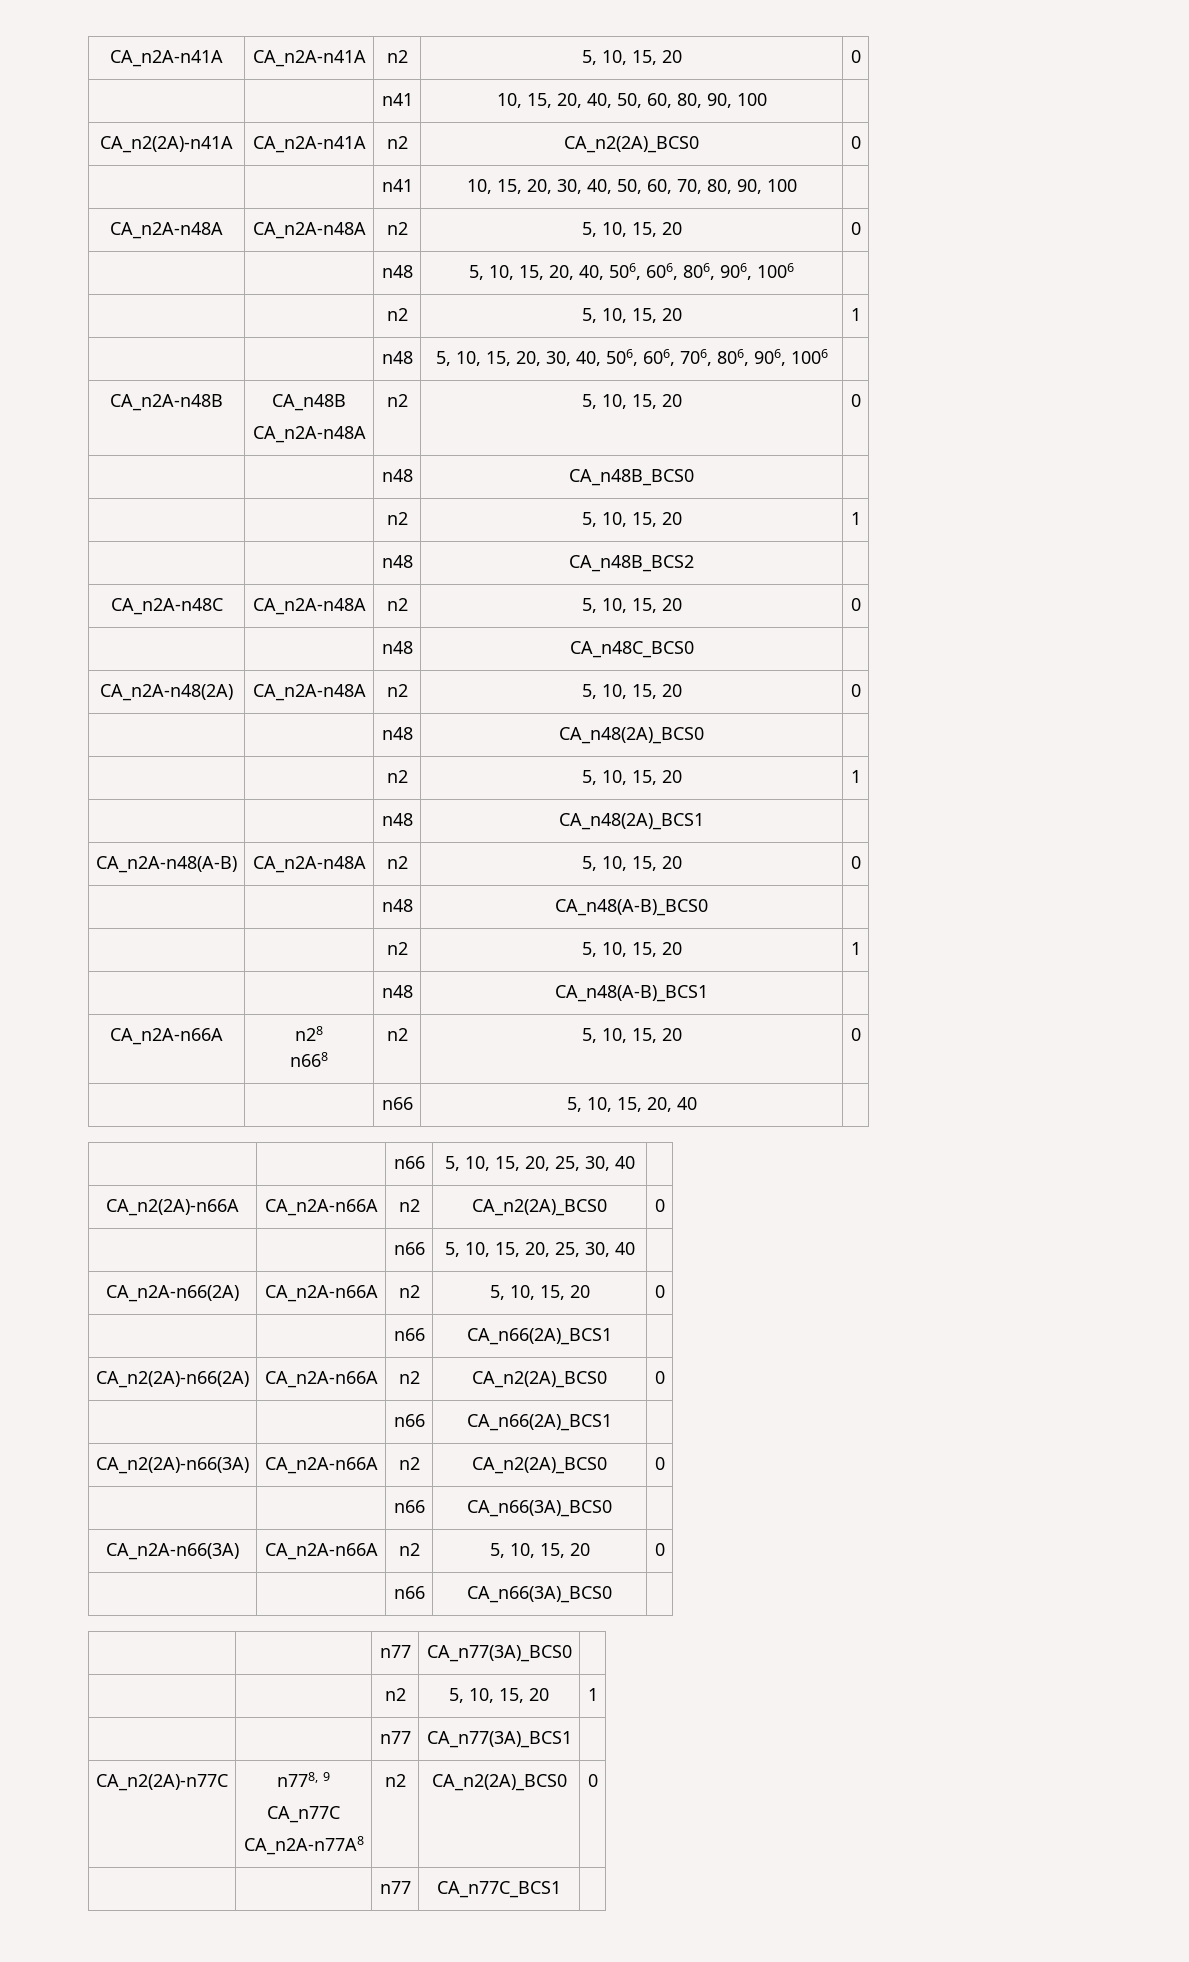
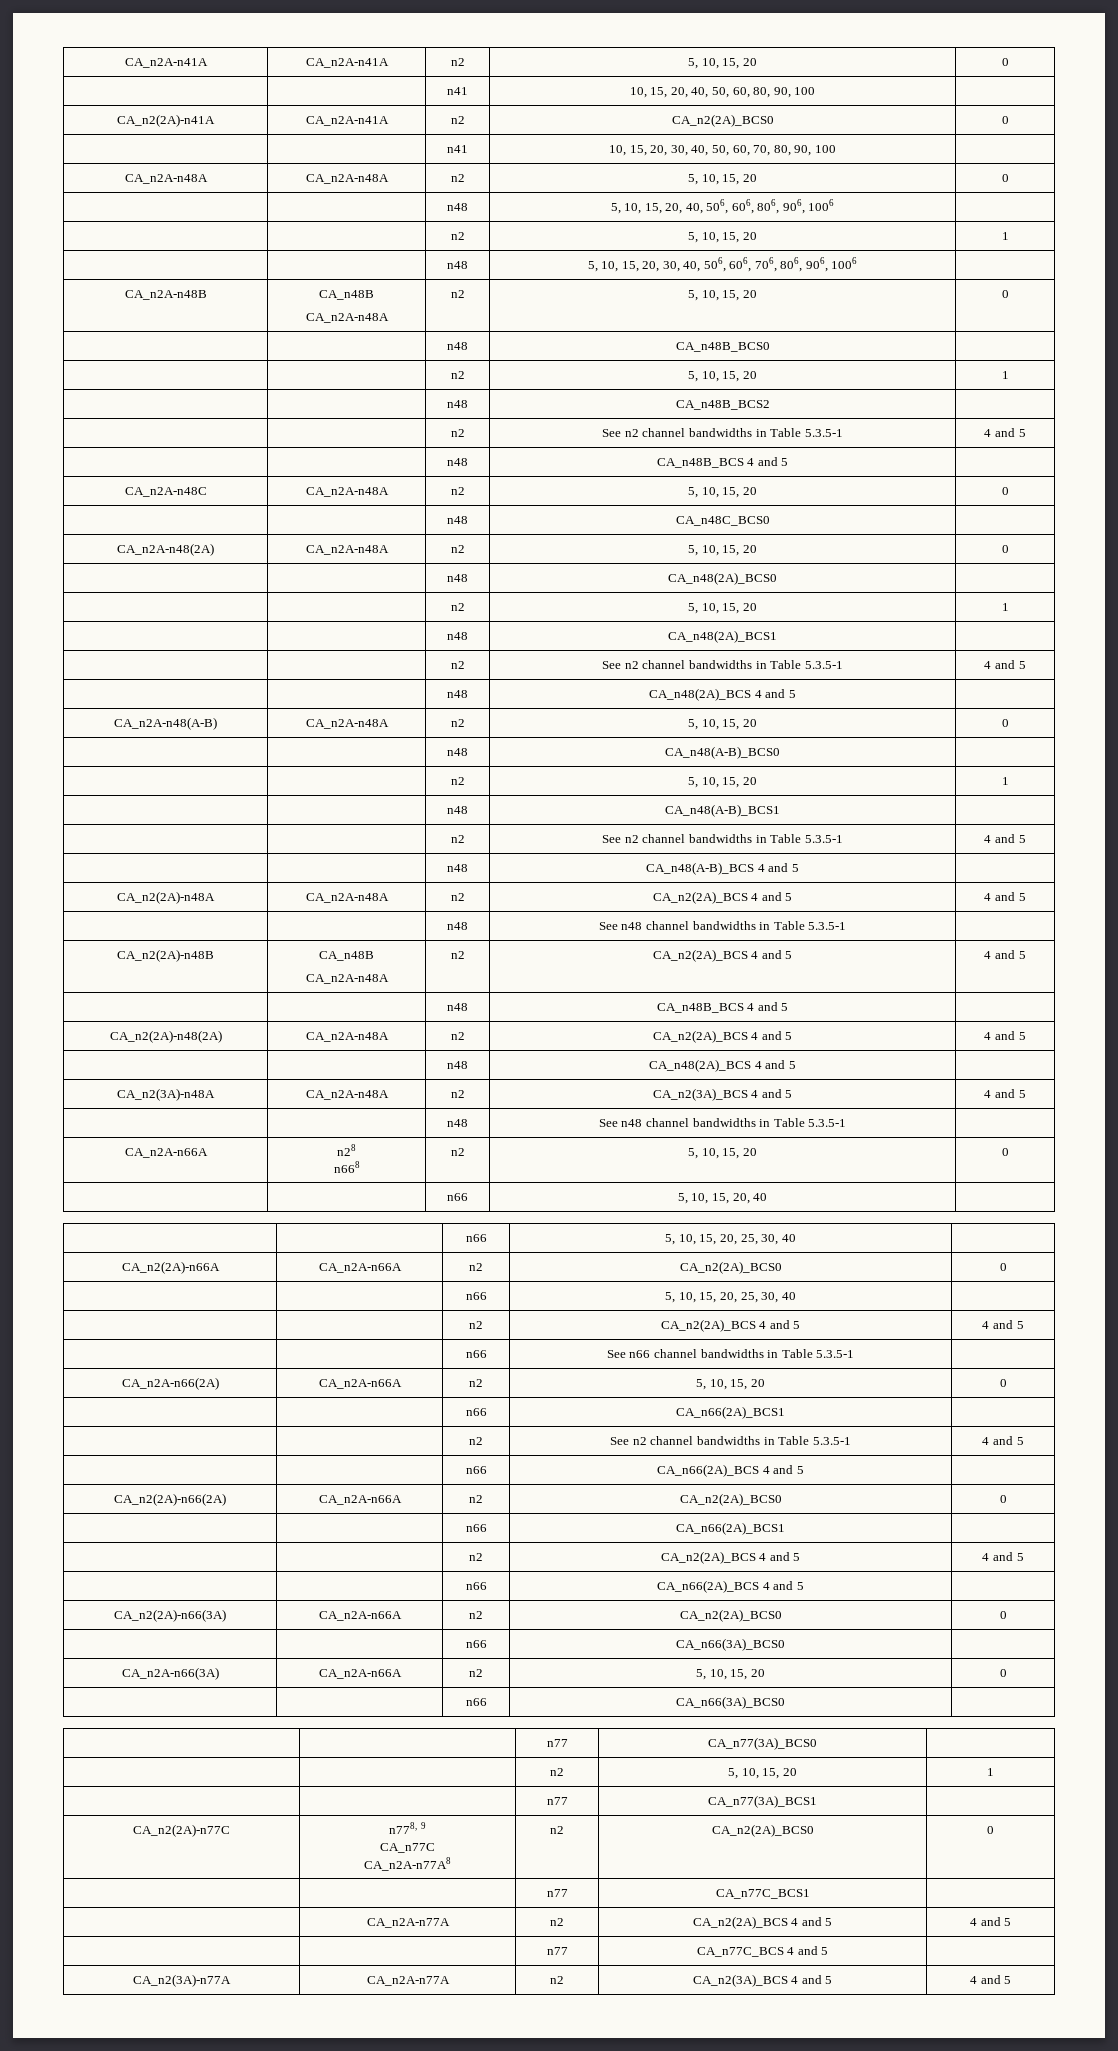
  | | n48 | CA_n48B_BCS2 |
+ | | n2 | See n2 channel bandwidths in Table 5.3.5-1 | 4 and 5
+ | | n48 | CA_n48B_BCS 4 and 5 |
  | | n48 | CA_n48(2A)_BCS1 |
+ | | n2 | See n2 channel bandwidths in Table 5.3.5-1 | 4 and 5
+ | | n48 | CA_n48(2A)_BCS 4 and 5 |
  | | n48 | CA_n48(A-B)_BCS1 |
+ | | n2 | See n2 channel bandwidths in Table 5.3.5-1 | 4 and 5
+ | | n48 | CA_n48(A-B)_BCS 4 and 5 |
+ CA_n2(2A)-n48A | CA_n2A-n48A | n2 | CA_n2(2A)_BCS 4 and 5 | 4 and 5
+ | | n48 | See n48 channel bandwidths in Table 5.3.5-1 |
+ CA_n2(2A)-n48B | CA_n48B
+ CA_n2A-n48A | n2 | CA_n2(2A)_BCS 4 and 5 | 4 and 5
+ | | n48 | CA_n48B_BCS 4 and 5 |
+ CA_n2(2A)-n48(2A) | CA_n2A-n48A | n2 | CA_n2(2A)_BCS 4 and 5 | 4 and 5
+ | | n48 | CA_n48(2A)_BCS 4 and 5 |
+ CA_n2(3A)-n48A | CA_n2A-n48A | n2 | CA_n2(3A)_BCS 4 and 5 | 4 and 5
+ | | n48 | See n48 channel bandwidths in Table 5.3.5-1 |
  CA_n2(2A)-n66A | CA_n2A-n66A | n2 | CA_n2(2A)_BCS0 | 0
  | | n66 | 5, 10, 15, 20, 25, 30, 40 |
+ | | n2 | CA_n2(2A)_BCS 4 and 5 | 4 and 5
+ | | n66 | See n66 channel bandwidths in Table 5.3.5-1 |
  CA_n2A-n66(2A) | CA_n2A-n66A | n2 | 5, 10, 15, 20 | 0
  | | n66 | CA_n66(2A)_BCS1 |
+ | | n2 | See n2 channel bandwidths in Table 5.3.5-1 | 4 and 5
+ | | n66 | CA_n66(2A)_BCS 4 and 5 |
  CA_n2(2A)-n66(2A) | CA_n2A-n66A | n2 | CA_n2(2A)_BCS0 | 0
  | | n66 | CA_n66(2A)_BCS1 |
+ | | n2 | CA_n2(2A)_BCS 4 and 5 | 4 and 5
+ | | n66 | CA_n66(2A)_BCS 4 and 5 |
+ | CA_n2A-n77A | n2 | CA_n2(2A)_BCS 4 and 5 | 4 and 5
+ | | n77 | CA_n77C_BCS 4 and 5 |
+ CA_n2(3A)-n77A | CA_n2A-n77A | n2 | CA_n2(3A)_BCS 4 and 5 | 4 and 5

